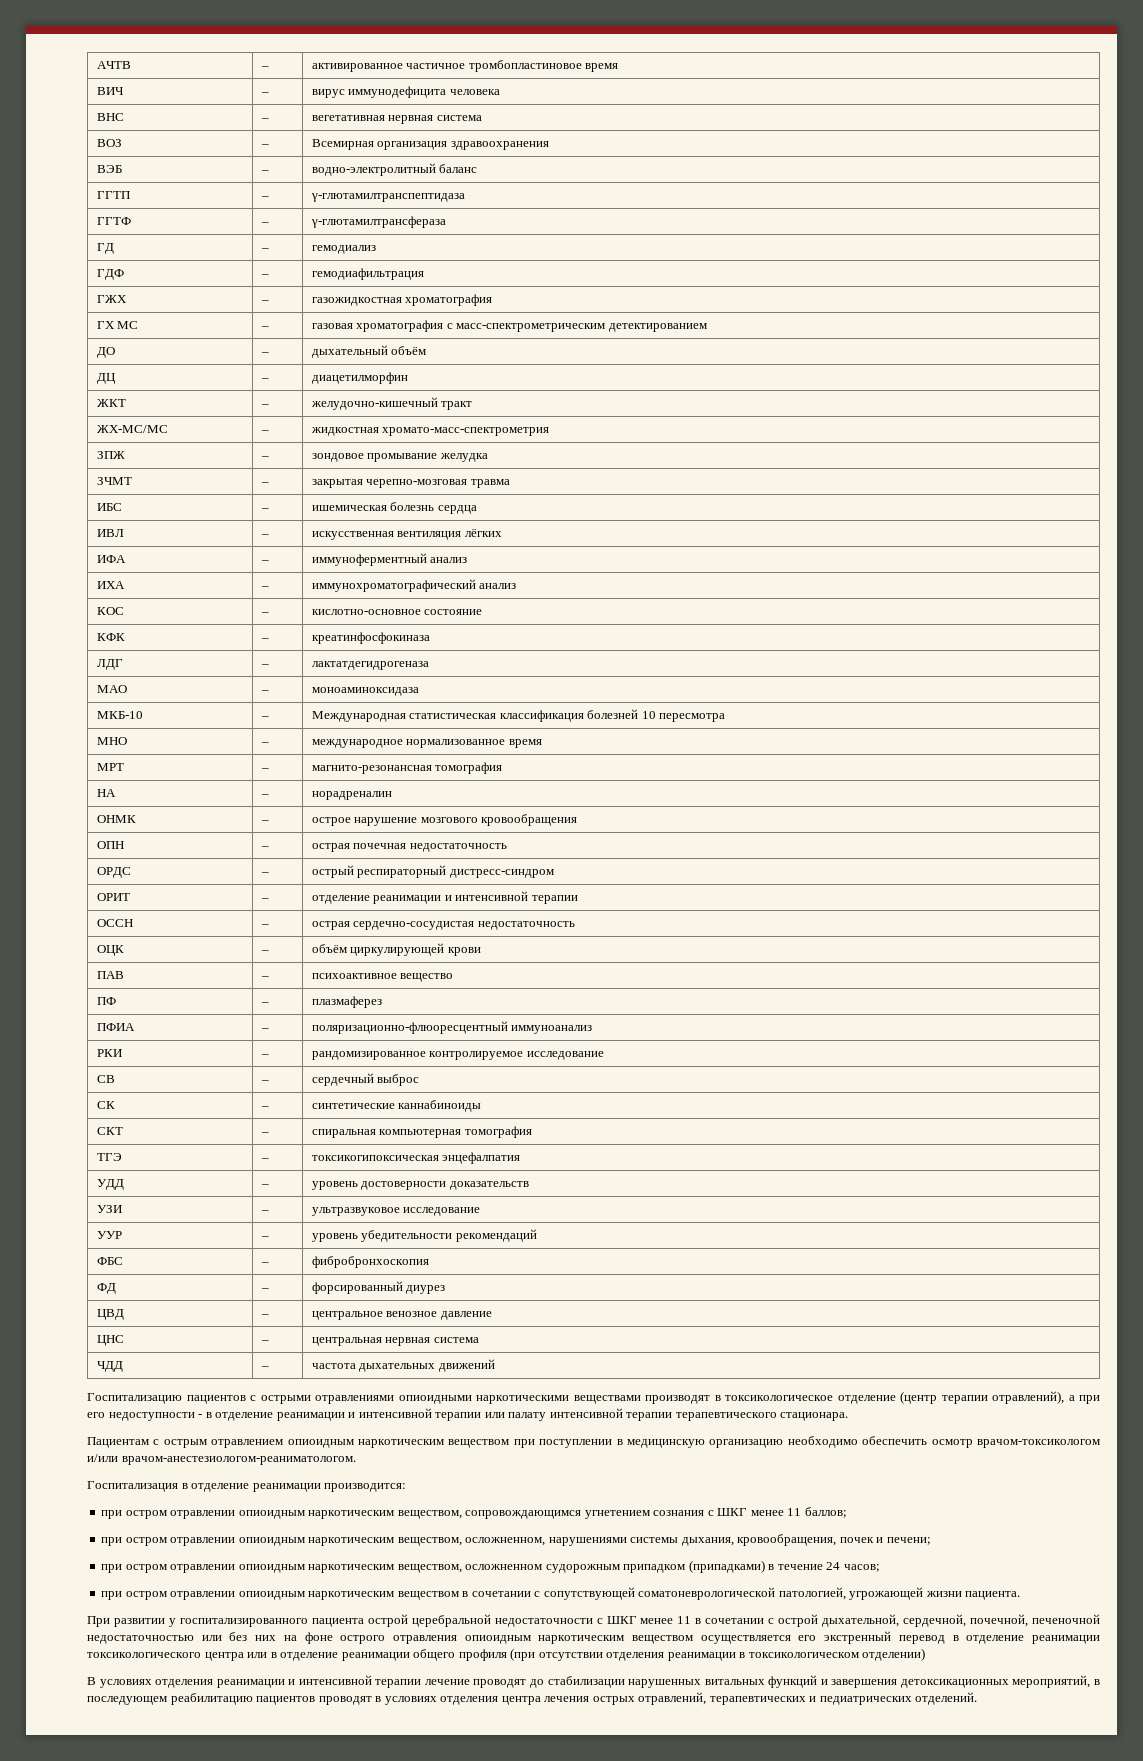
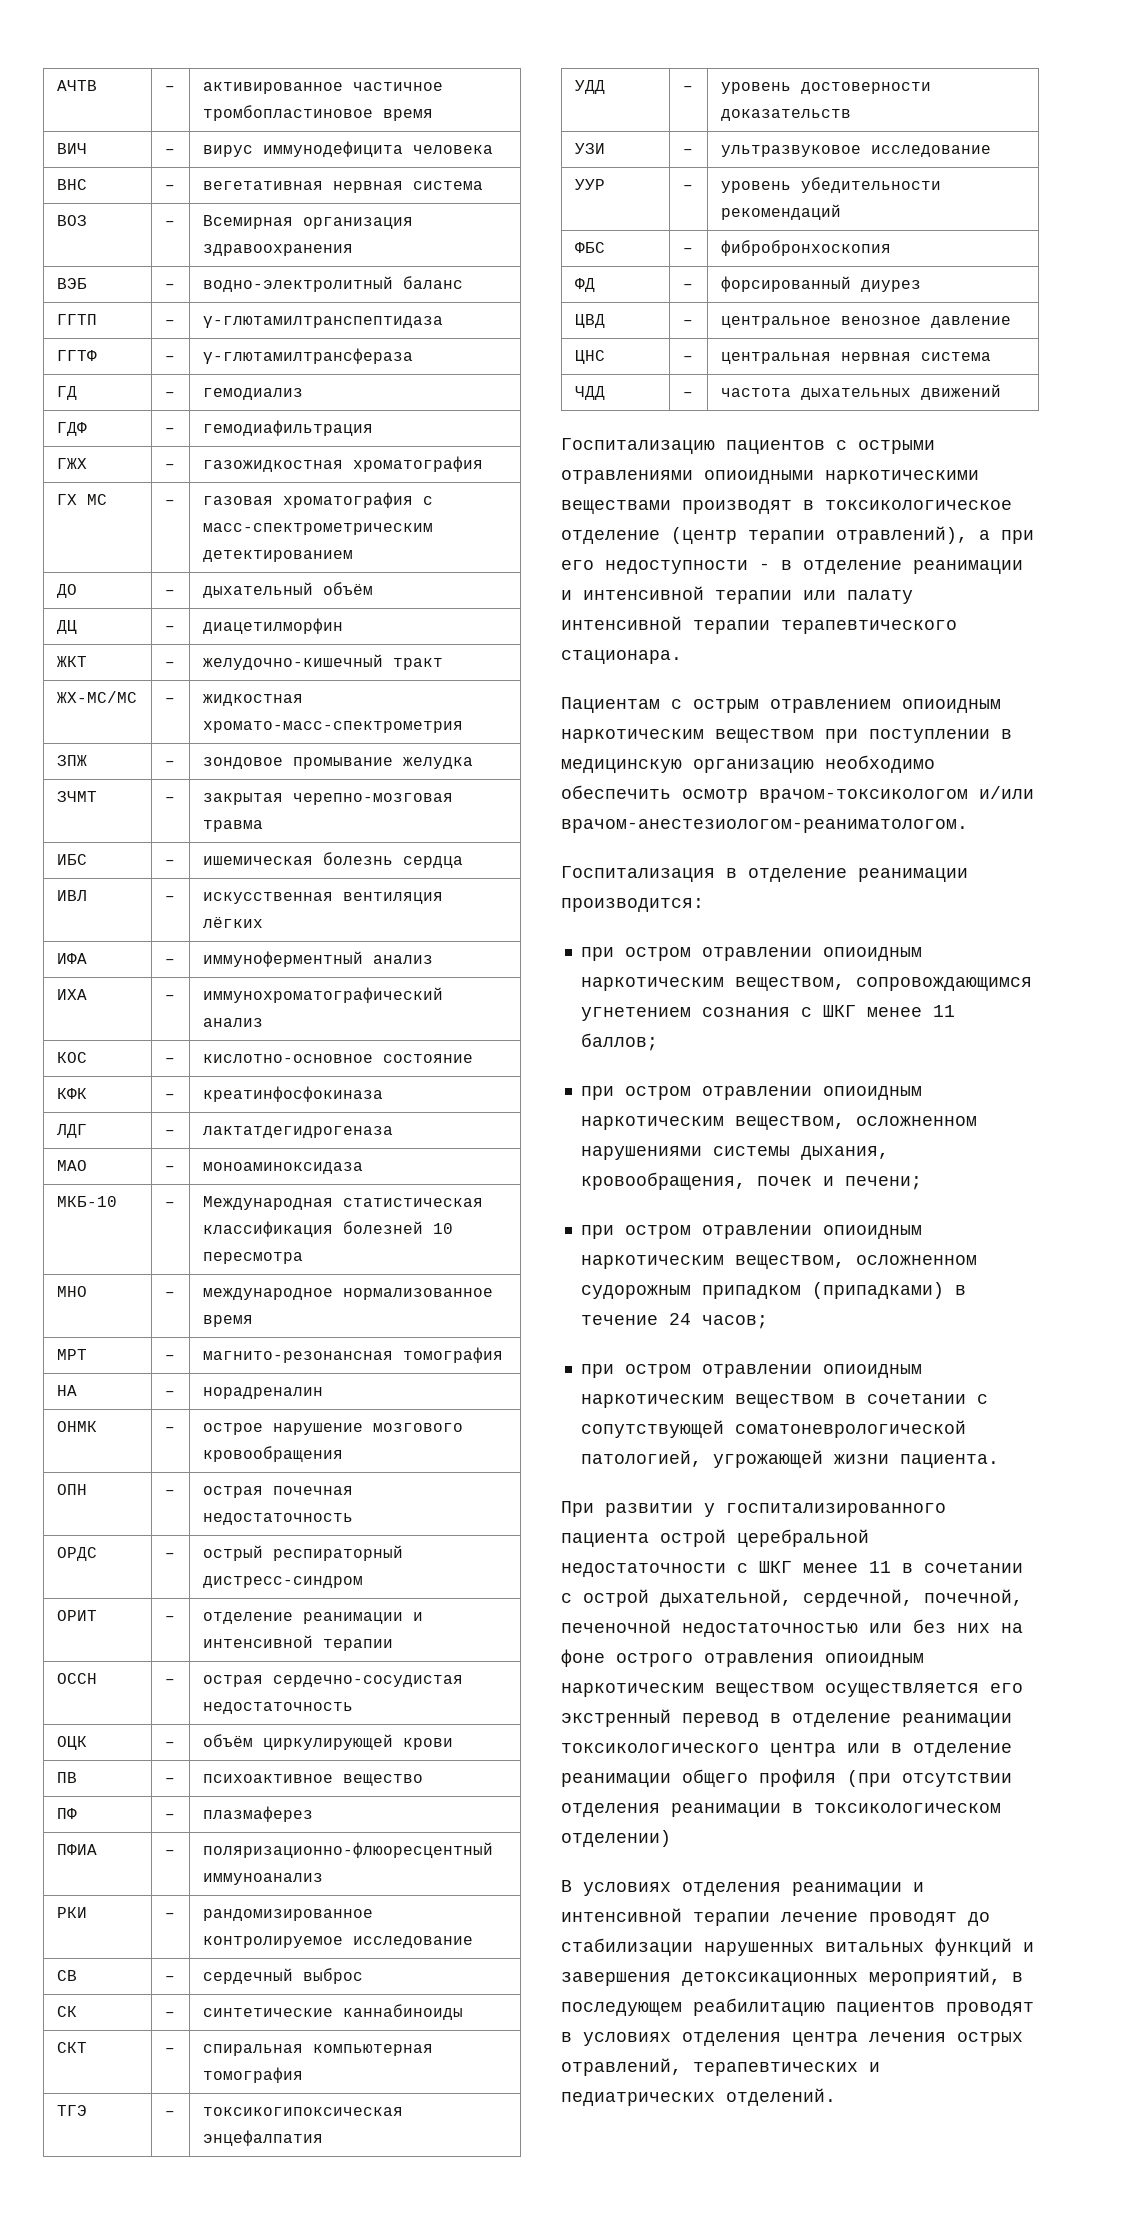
- ПАВ | – | психоактивное вещество
+ ПВ | – | психоактивное вещество
- при остром отравлении опиоидным наркотическим веществом, осложненном, нарушениями системы дыхания, кровообращения, почек и печени;
+ при остром отравлении опиоидным наркотическим веществом, осложненном нарушениями системы дыхания, кровообращения, почек и печени;

